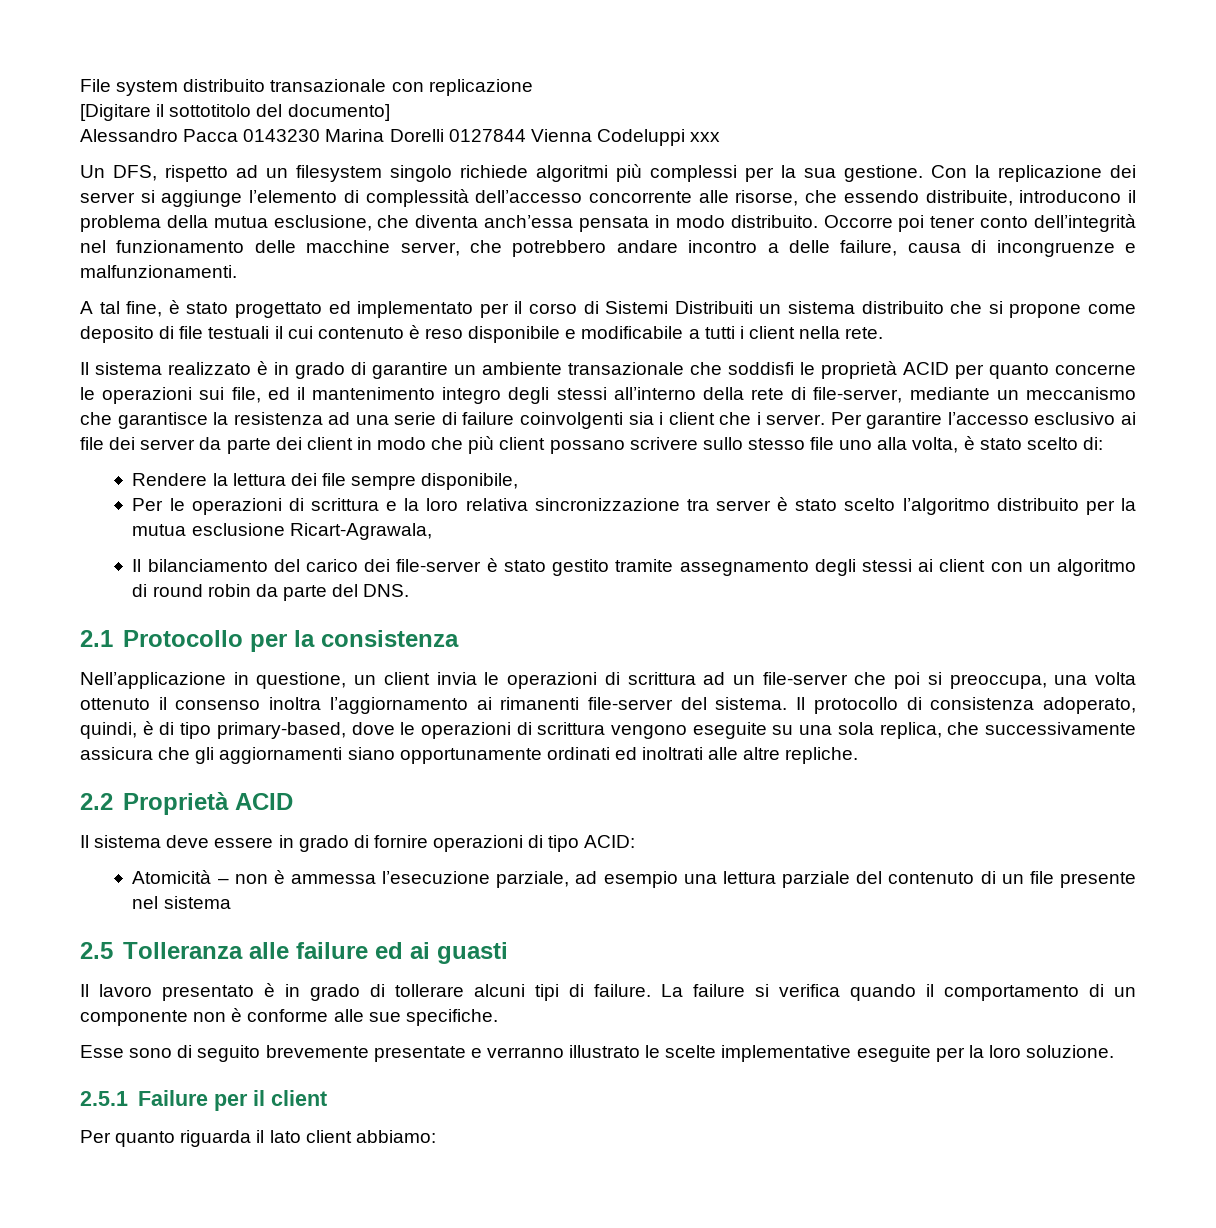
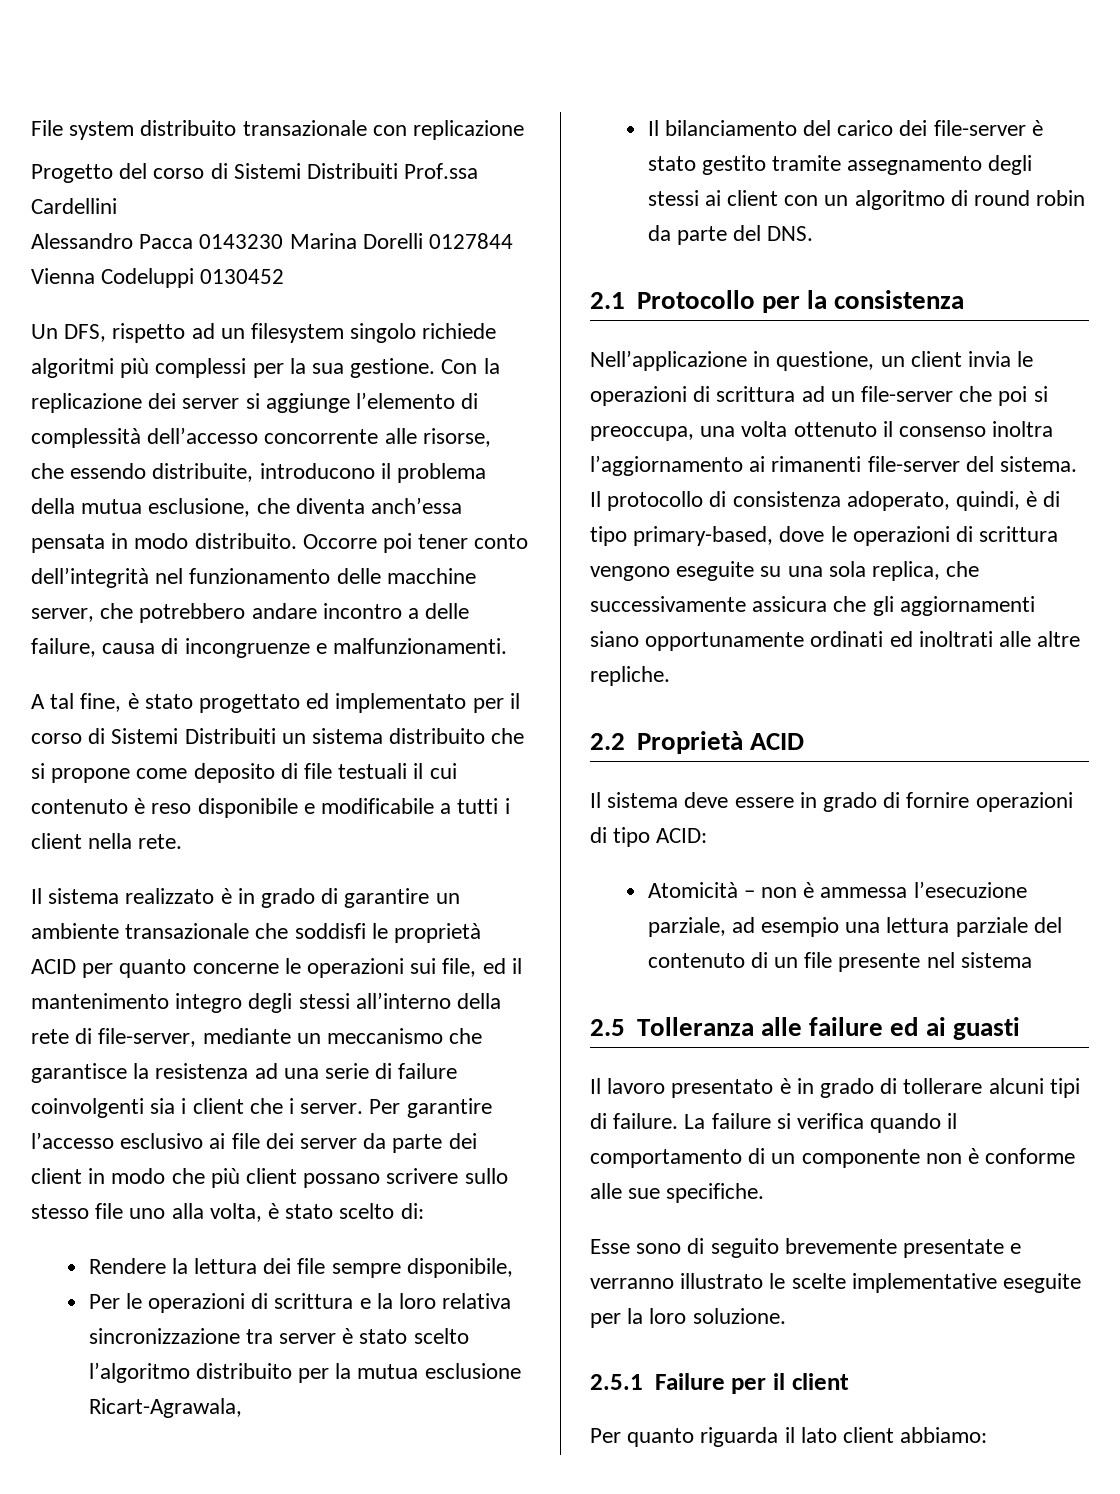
- [Digitare il sottotitolo del documento]
+ Progetto del corso di Sistemi Distribuiti Prof.ssa Cardellini
- Alessandro Pacca 0143230 Marina Dorelli 0127844 Vienna Codeluppi xxx
+ Alessandro Pacca 0143230 Marina Dorelli 0127844 Vienna Codeluppi 0130452

